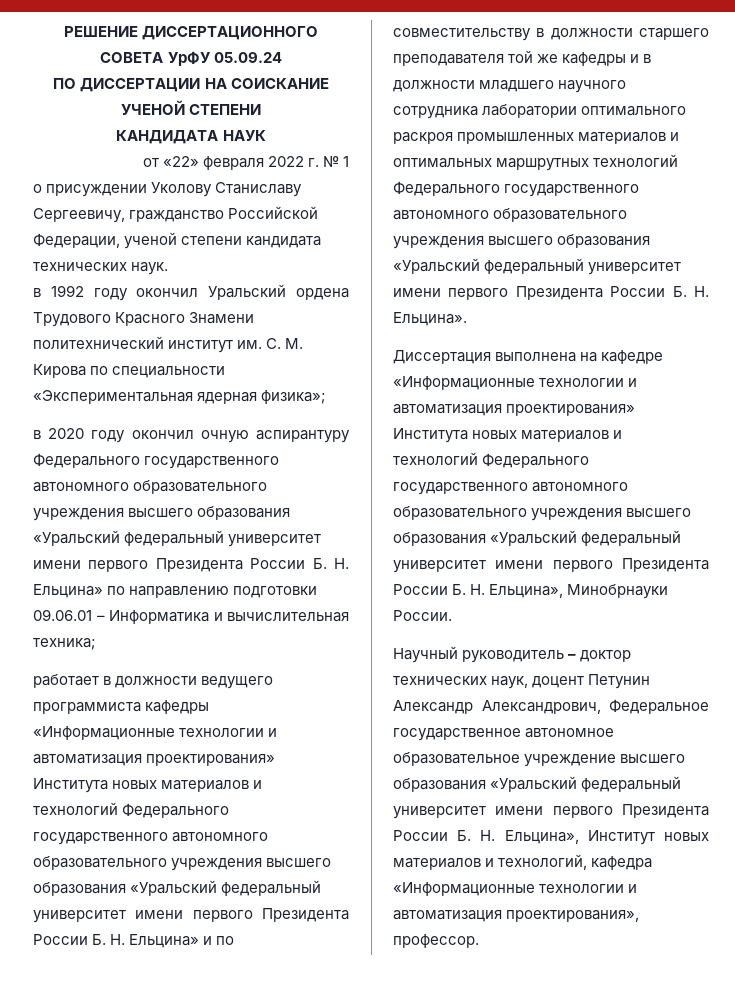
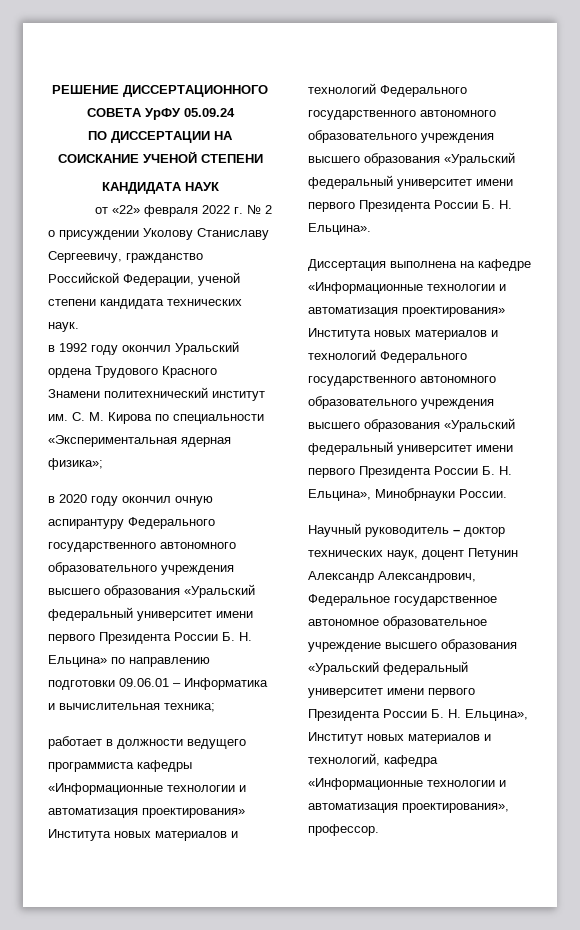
- от «22» февраля 2022 г. № 1
+ от «22» февраля 2022 г. № 2
- работает в должности ведущего программиста кафедры «Информационные технологии и автоматизация проектирования» Института новых материалов и технологий Федерального государственного автономного образовательного учреждения высшего образования «Уральский федеральный университет имени первого Президента России Б. Н. Ельцина» и по совместительству в должности старшего преподавателя той же кафедры и в должности младшего научного сотрудника лаборатории оптимального раскроя промышленных материалов и оптимальных маршрутных технологий Федерального государственного автономного образовательного учреждения высшего образования «Уральский федеральный университет имени первого Президента России Б. Н. Ельцина».
+ работает в должности ведущего программиста кафедры «Информационные технологии и автоматизация проектирования» Института новых материалов и технологий Федерального государственного автономного образовательного учреждения высшего образования «Уральский федеральный университет имени первого Президента России Б. Н. Ельцина».

